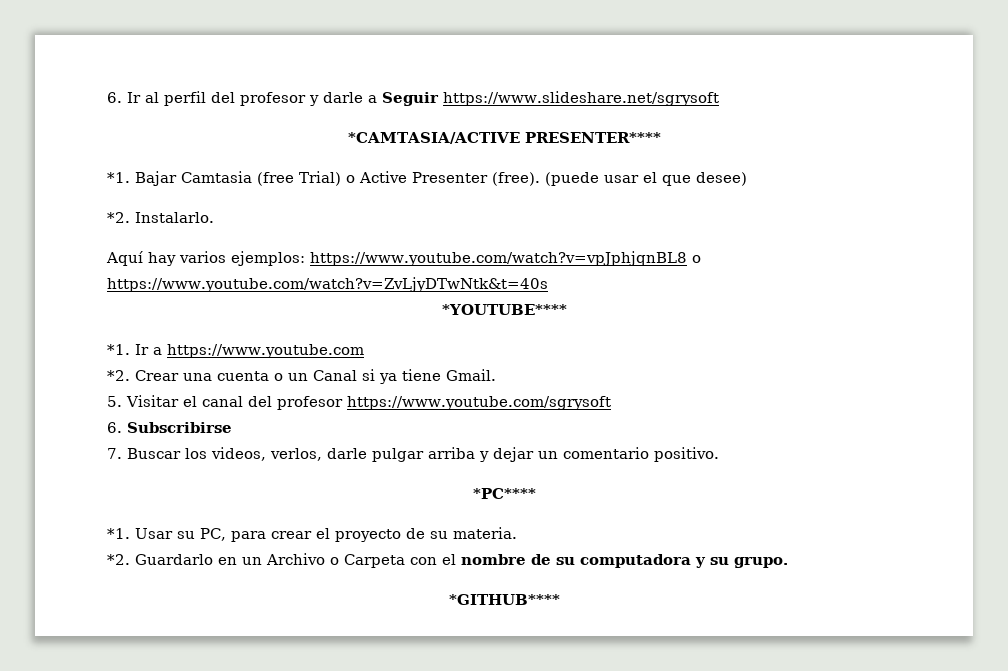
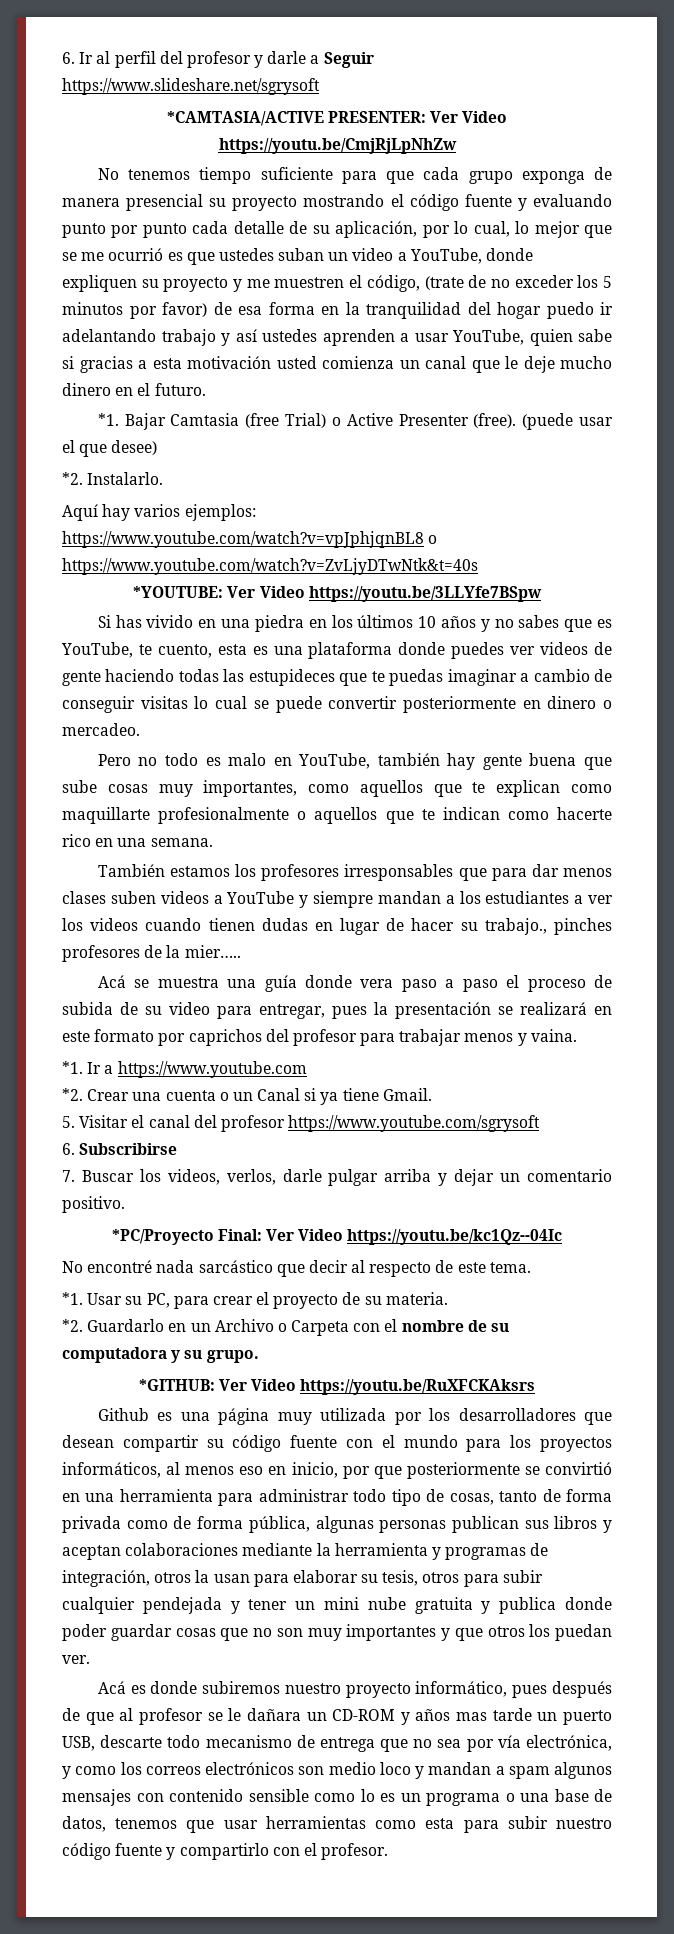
- *CAMTASIA/ACTIVE PRESENTER****
+ *CAMTASIA/ACTIVE PRESENTER: Ver Video https://youtu.be/CmjRjLpNhZw
+ No tenemos tiempo suficiente para que cada grupo exponga de manera presencial su proyecto mostrando el código fuente y evaluando punto por punto cada detalle de su aplicación, por lo cual, lo mejor que se me ocurrió es que ustedes suban un video a YouTube, donde expliquen su proyecto y me muestren el código, (trate de no exceder los 5 minutos por favor) de esa forma en la tranquilidad del hogar puedo ir adelantando trabajo y así ustedes aprenden a usar YouTube, quien sabe si gracias a esta motivación usted comienza un canal que le deje mucho dinero en el futuro.
- *YOUTUBE****
+ *YOUTUBE: Ver Video https://youtu.be/3LLYfe7BSpw
+ Si has vivido en una piedra en los últimos 10 años y no sabes que es YouTube, te cuento, esta es una plataforma donde puedes ver videos de gente haciendo todas las estupideces que te puedas imaginar a cambio de conseguir visitas lo cual se puede convertir posteriormente en dinero o mercadeo.
+ Pero no todo es malo en YouTube, también hay gente buena que sube cosas muy importantes, como aquellos que te explican como maquillarte profesionalmente o aquellos que te indican como hacerte rico en una semana.
+ También estamos los profesores irresponsables que para dar menos clases suben videos a YouTube y siempre mandan a los estudiantes a ver los videos cuando tienen dudas en lugar de hacer su trabajo., pinches profesores de la mier…..
+ Acá se muestra una guía donde vera paso a paso el proceso de subida de su video para entregar, pues la presentación se realizará en este formato por caprichos del profesor para trabajar menos y vaina.
- *PC****
+ *PC/Proyecto Final: Ver Video https://youtu.be/kc1Qz--04Ic
+ No encontré nada sarcástico que decir al respecto de este tema.
- *GITHUB****
+ *GITHUB: Ver Video https://youtu.be/RuXFCKAksrs
+ Github es una página muy utilizada por los desarrolladores que desean compartir su código fuente con el mundo para los proyectos informáticos, al menos eso en inicio, por que posteriormente se convirtió en una herramienta para administrar todo tipo de cosas, tanto de forma privada como de forma pública, algunas personas publican sus libros y aceptan colaboraciones mediante la herramienta y programas de integración, otros la usan para elaborar su tesis, otros para subir cualquier pendejada y tener un mini nube gratuita y publica donde poder guardar cosas que no son muy importantes y que otros los puedan ver.
+ Acá es donde subiremos nuestro proyecto informático, pues después de que al profesor se le dañara un CD-ROM y años mas tarde un puerto USB, descarte todo mecanismo de entrega que no sea por vía electrónica, y como los correos electrónicos son medio loco y mandan a spam algunos mensajes con contenido sensible como lo es un programa o una base de datos, tenemos que usar herramientas como esta para subir nuestro código fuente y compartirlo con el profesor.

